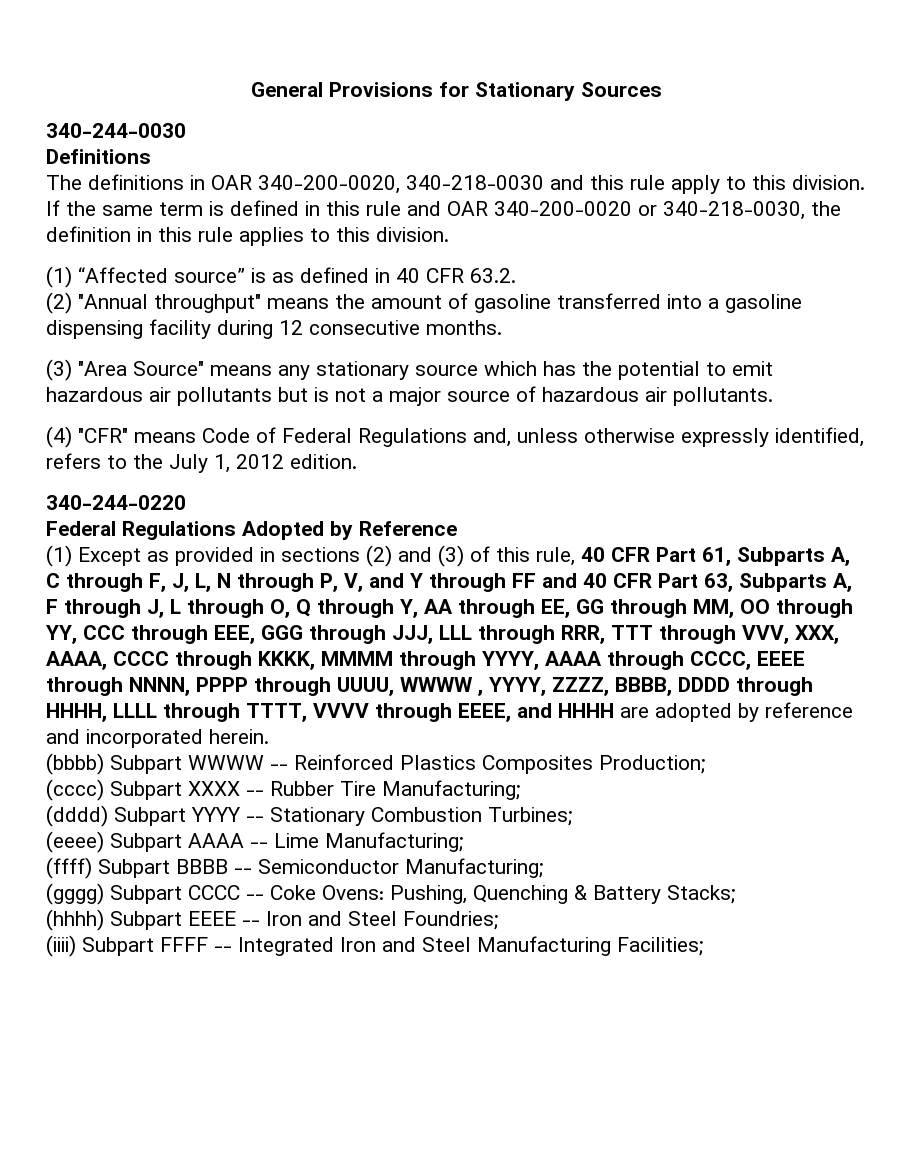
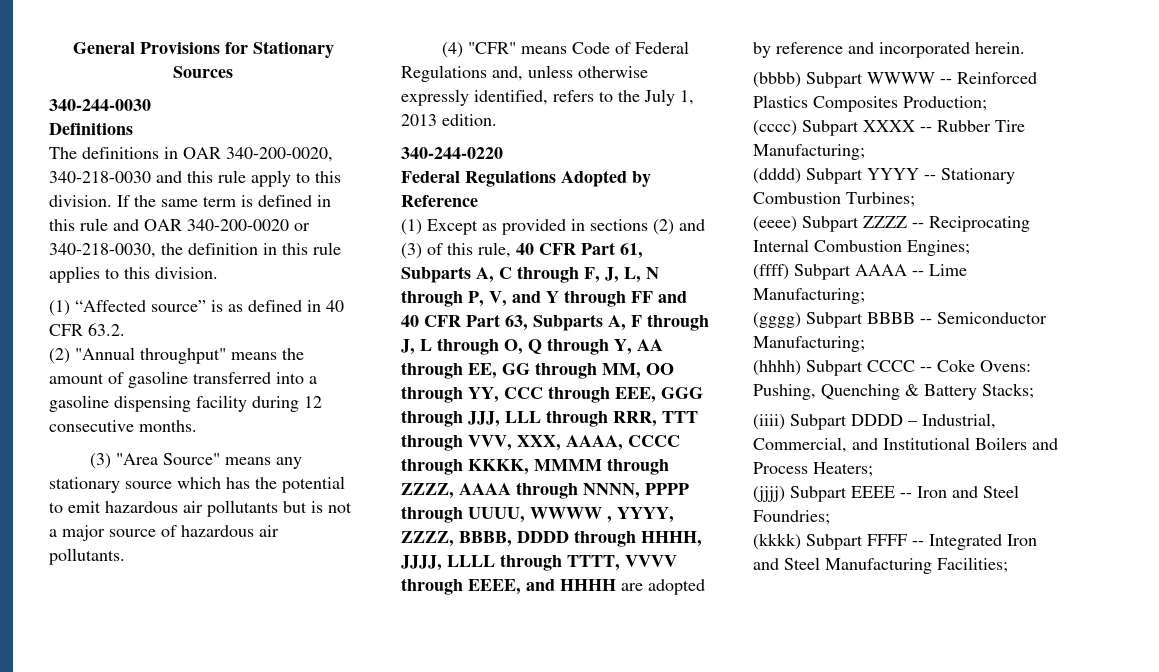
- (4) "CFR" means Code of Federal Regulations and, unless otherwise expressly identified, refers to the July 1, 2012 edition.
+ (4) "CFR" means Code of Federal Regulations and, unless otherwise expressly identified, refers to the July 1, 2013 edition.
- (1) Except as provided in sections (2) and (3) of this rule, 40 CFR Part 61, Subparts A, C through F, J, L, N through P, V, and Y through FF and 40 CFR Part 63, Subparts A, F through J, L through O, Q through Y, AA through EE, GG through MM, OO through YY, CCC through EEE, GGG through JJJ, LLL through RRR, TTT through VVV, XXX, AAAA, CCCC through KKKK, MMMM through YYYY, AAAA through CCCC, EEEE through NNNN, PPPP through UUUU, WWWW , YYYY, ZZZZ, BBBB, DDDD through HHHH, LLLL through TTTT, VVVV through EEEE, and HHHH are adopted by reference and incorporated herein.
+ (1) Except as provided in sections (2) and (3) of this rule, 40 CFR Part 61, Subparts A, C through F, J, L, N through P, V, and Y through FF and 40 CFR Part 63, Subparts A, F through J, L through O, Q through Y, AA through EE, GG through MM, OO through YY, CCC through EEE, GGG through JJJ, LLL through RRR, TTT through VVV, XXX, AAAA, CCCC through KKKK, MMMM through ZZZZ, AAAA through NNNN, PPPP through UUUU, WWWW , YYYY, ZZZZ, BBBB, DDDD through HHHH, JJJJ, LLLL through TTTT, VVVV through EEEE, and HHHH are adopted by reference and incorporated herein.
- (eeee) Subpart AAAA -- Lime Manufacturing;
+ (eeee) Subpart ZZZZ -- Reciprocating Internal Combustion Engines;
+ (ffff) Subpart AAAA -- Lime Manufacturing;
- (ffff) Subpart BBBB -- Semiconductor Manufacturing;
+ (gggg) Subpart BBBB -- Semiconductor Manufacturing;
- (gggg) Subpart CCCC -- Coke Ovens: Pushing, Quenching & Battery Stacks;
+ (hhhh) Subpart CCCC -- Coke Ovens: Pushing, Quenching & Battery Stacks;
- (hhhh) Subpart EEEE -- Iron and Steel Foundries;
+ (iiii) Subpart DDDD – Industrial, Commercial, and Institutional Boilers and Process Heaters;
+ (jjjj) Subpart EEEE -- Iron and Steel Foundries;
- (iiii) Subpart FFFF -- Integrated Iron and Steel Manufacturing Facilities;
+ (kkkk) Subpart FFFF -- Integrated Iron and Steel Manufacturing Facilities;

